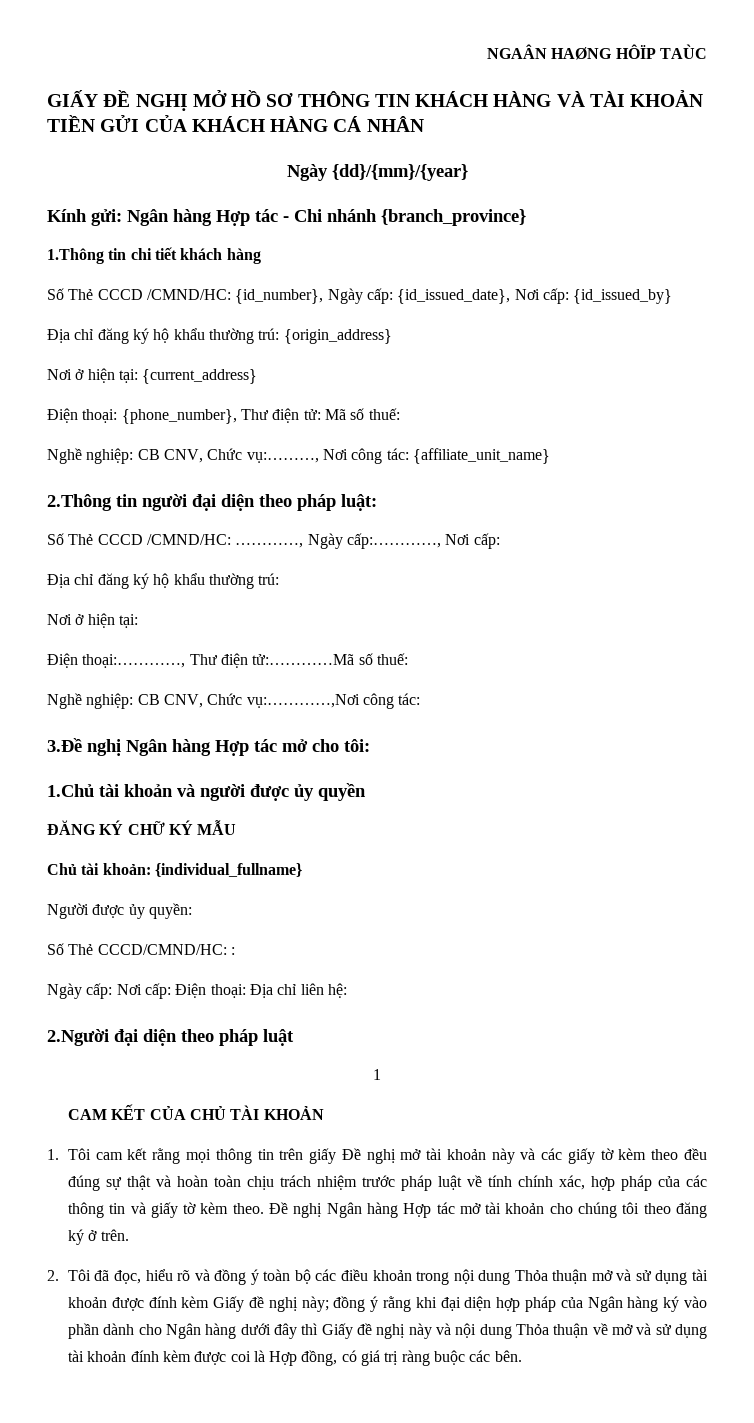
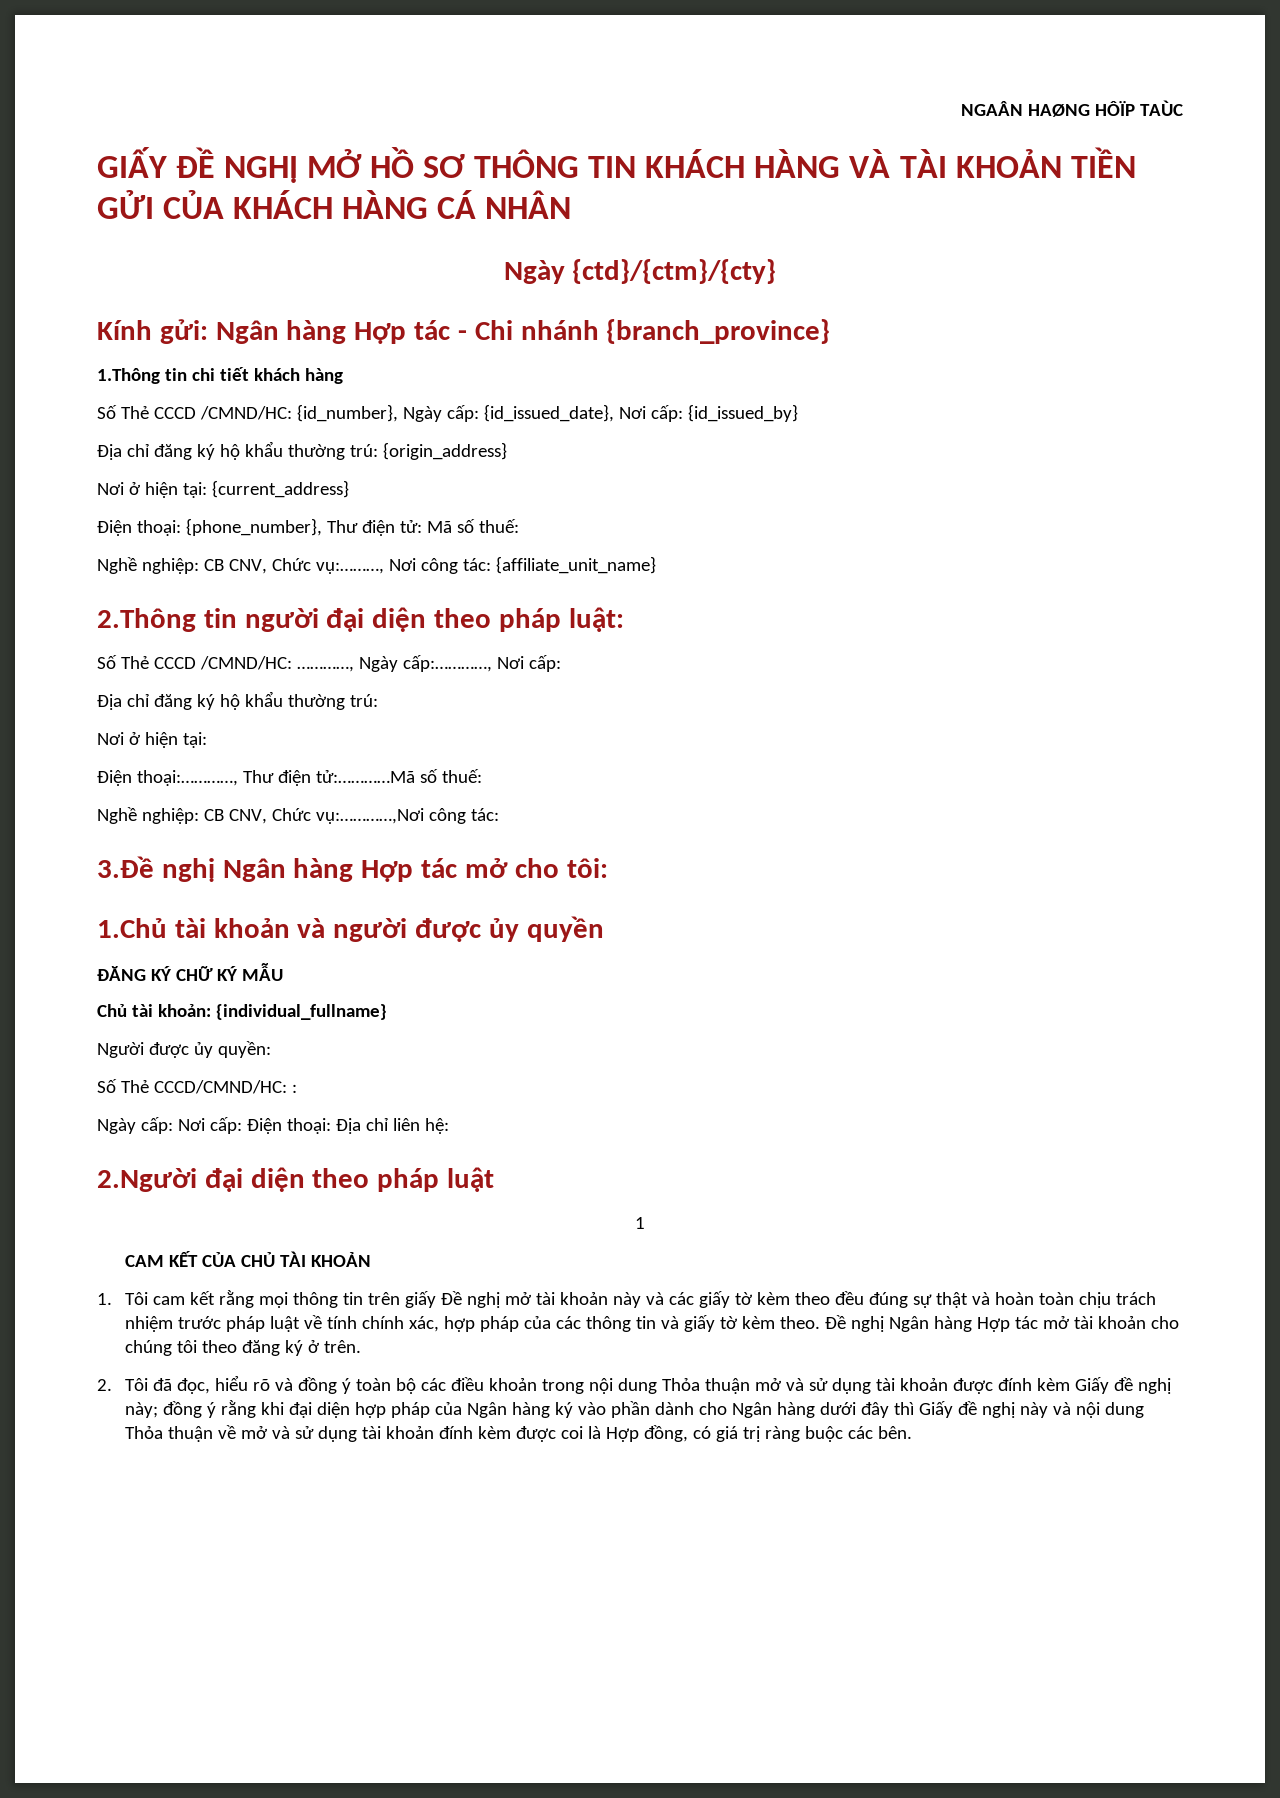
- Ngày {dd}/{mm}/{year}
+ Ngày {ctd}/{ctm}/{cty}

